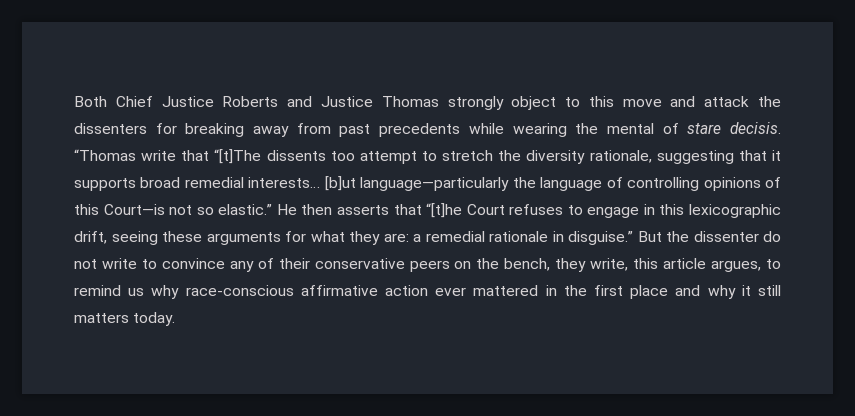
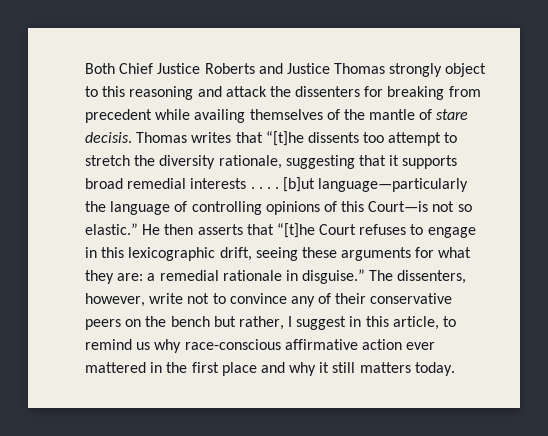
- Both Chief Justice Roberts and Justice Thomas strongly object to this move and attack the dissenters for breaking away from past precedents while wearing the mental of stare decisis. “Thomas write that “[t]The dissents too attempt to stretch the diversity rationale, suggesting that it supports broad remedial interests…
+ Both Chief Justice Roberts and Justice Thomas strongly object to this reasoning and attack the dissenters for breaking from precedent while availing themselves of the mantle of stare decisis. Thomas writes that “[t]he dissents too attempt to stretch the diversity rationale, suggesting that it supports broad remedial interests . . . .
- But the dissenter do not write to convince any of their conservative peers on the bench, they write, this article argues, to remind us why race-conscious affirmative action ever mattered in the first place and why it still matters today.
+ The dissenters, however, write not to convince any of their conservative peers on the bench but rather, I suggest in this article, to remind us why race-conscious affirmative action ever mattered in the first place and why it still matters today.

